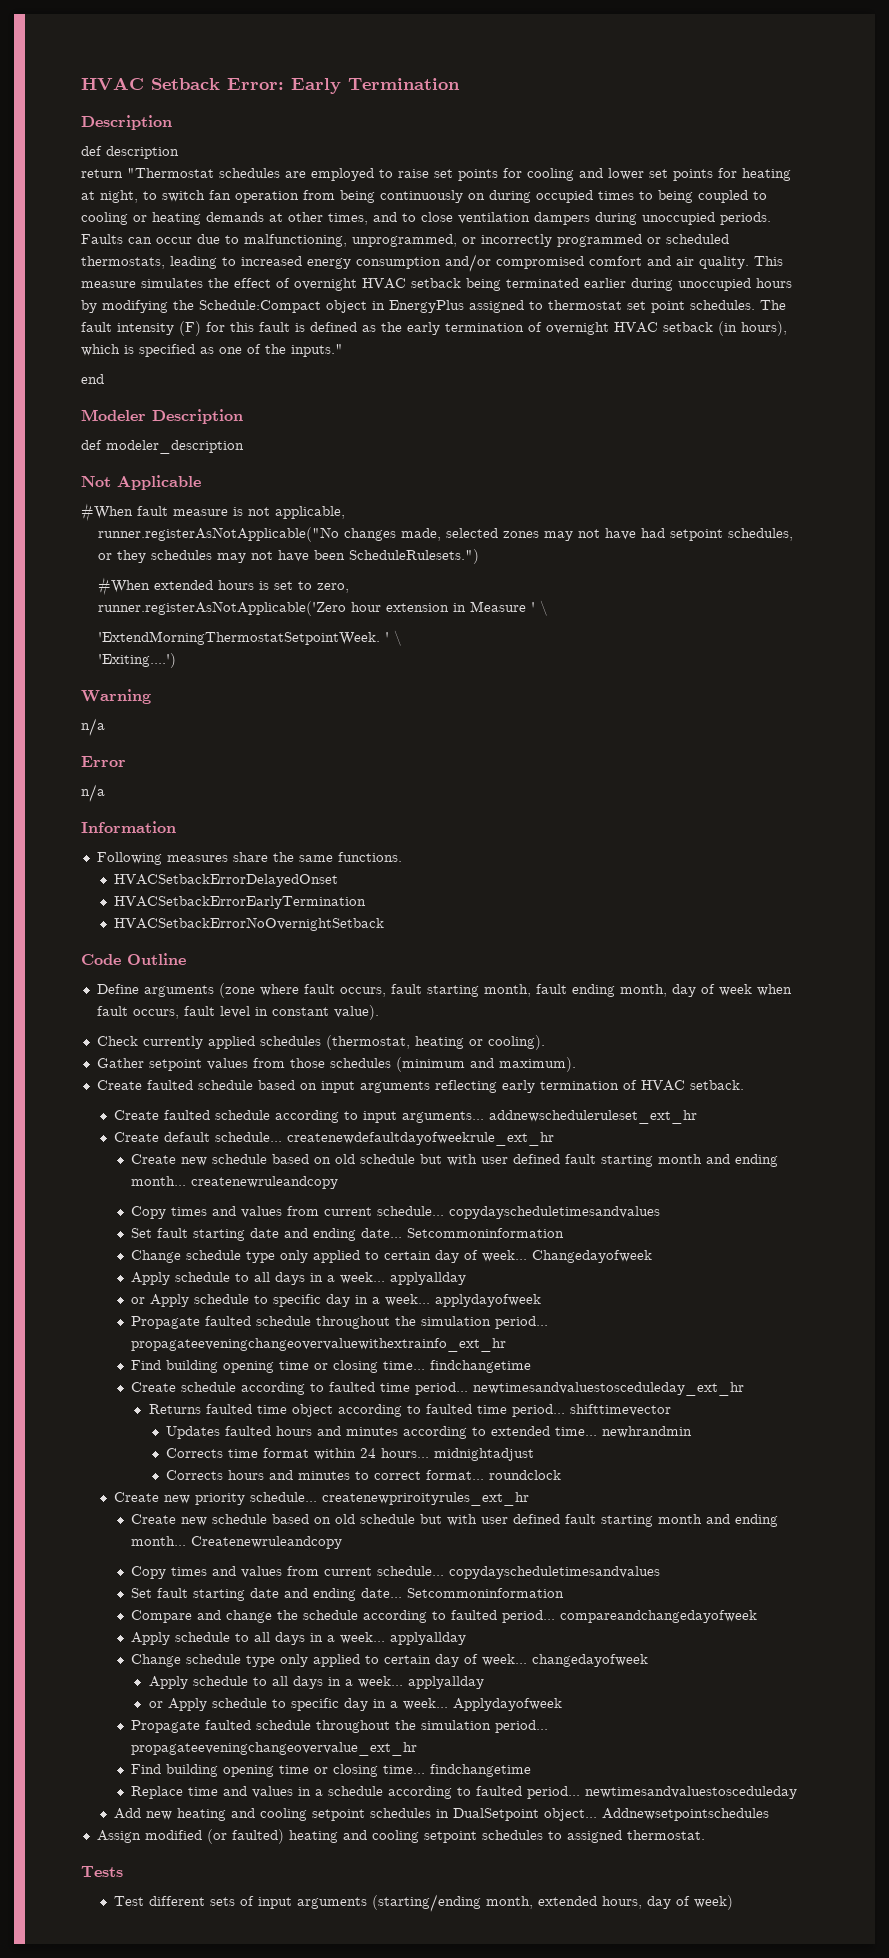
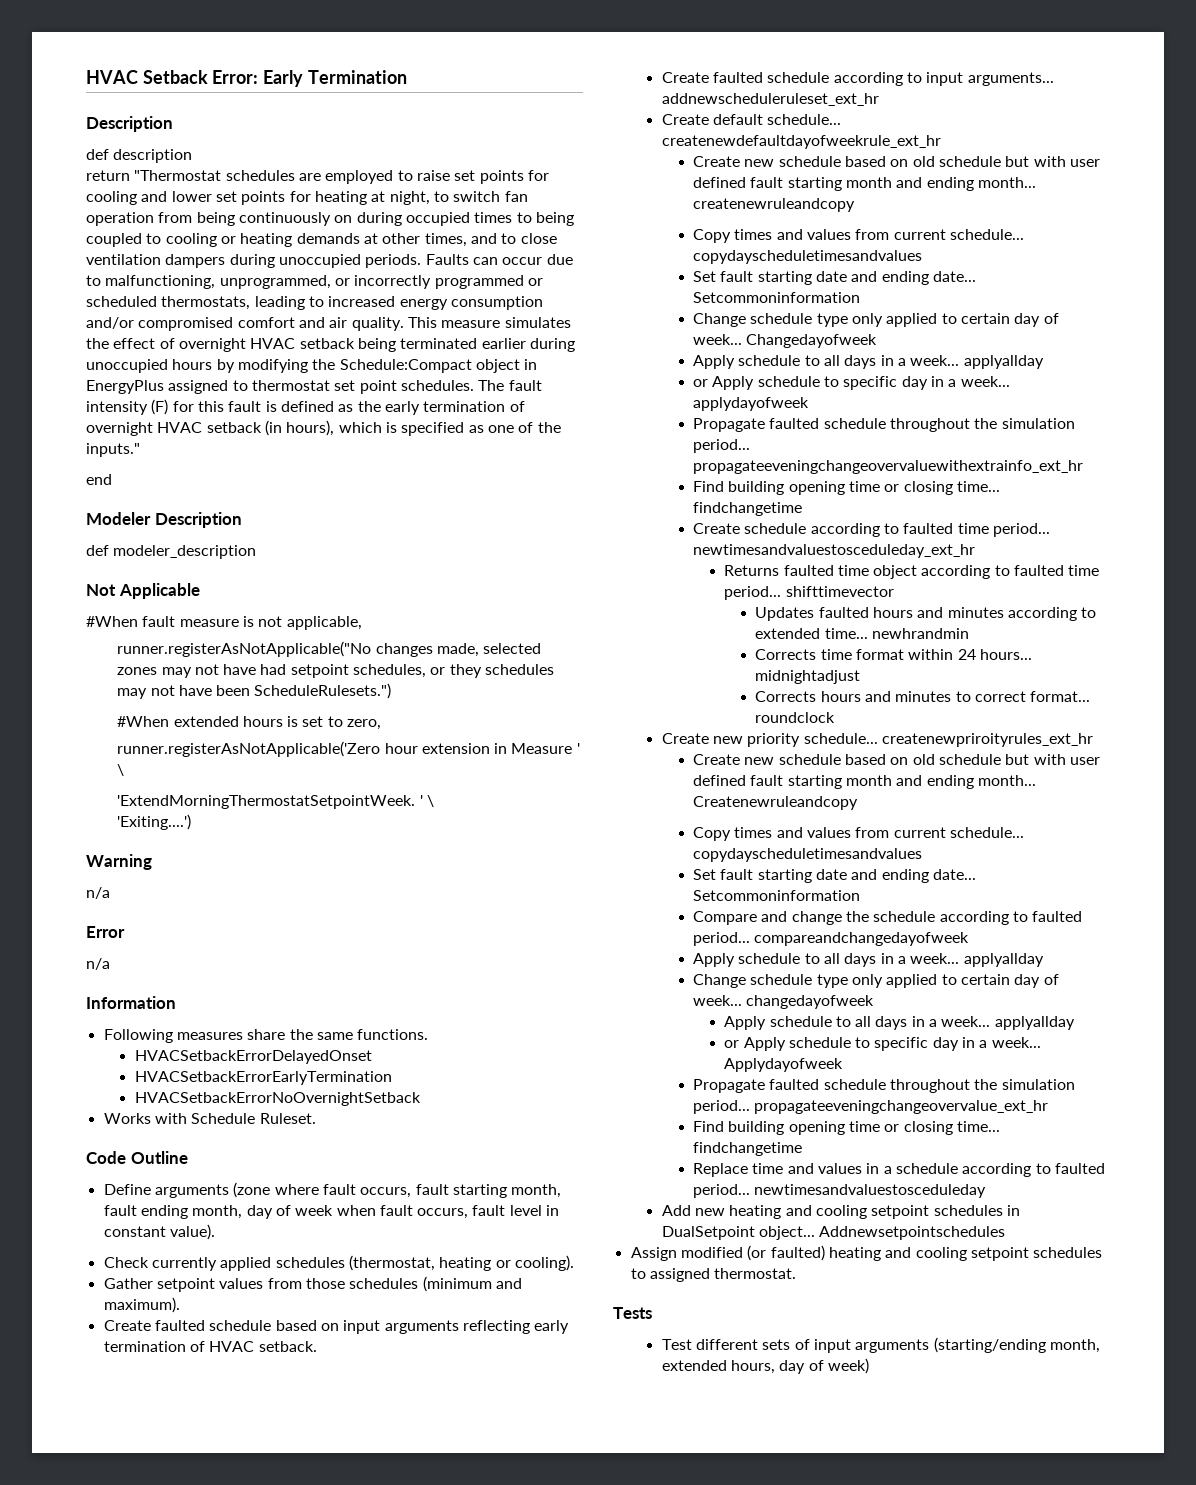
+ Works with Schedule Ruleset.

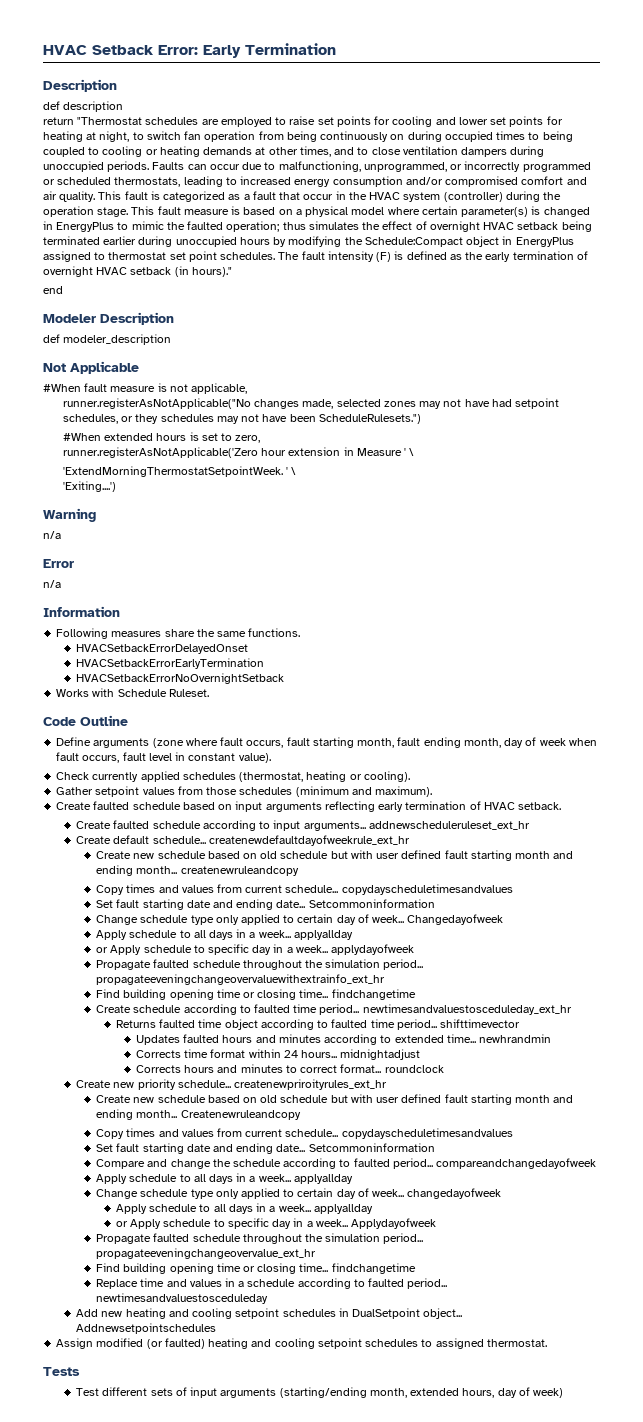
- This measure simulates the effect of overnight HVAC setback being terminated earlier during unoccupied hours by modifying the Schedule:Compact object in EnergyPlus assigned to thermostat set point schedules.
+ This fault is categorized as a fault that occur in the HVAC system (controller) during the operation stage. This fault measure is based on a physical model where certain parameter(s) is changed in EnergyPlus to mimic the faulted operation; thus simulates the effect of overnight HVAC setback being terminated earlier during unoccupied hours by modifying the Schedule:Compact object in EnergyPlus assigned to thermostat set point schedules.
- The fault intensity (F) for this fault is defined as the early termination of overnight HVAC setback (in hours), which is specified as one of the inputs."
+ The fault intensity (F) is defined as the early termination of overnight HVAC setback (in hours)."

